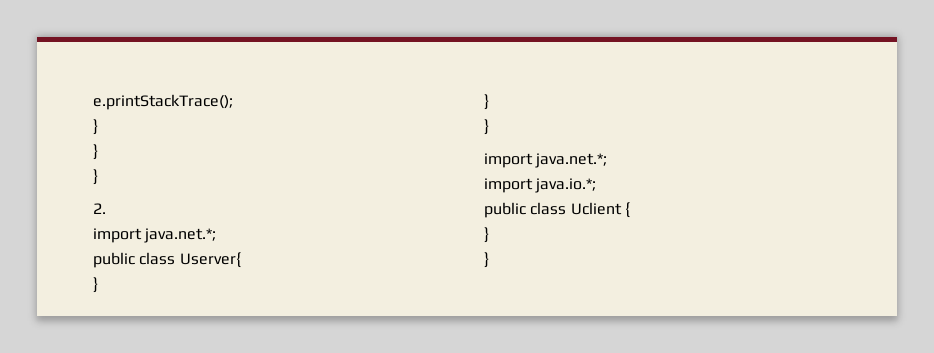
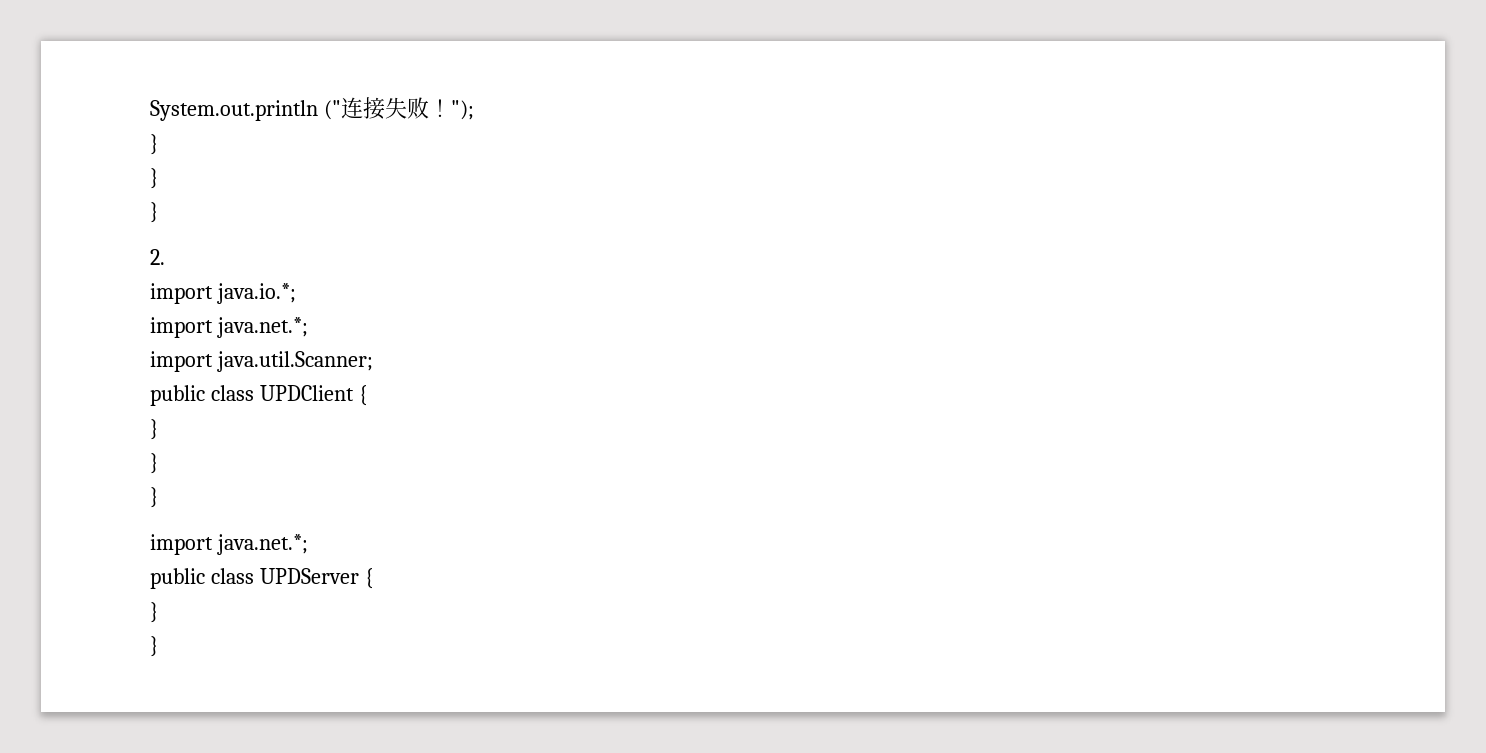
- e.printStackTrace();
+ System.out.println ("连接失败！");
  2.
+ import java.io.*;
  import java.net.*;
- public class Userver{
+ import java.util.Scanner;
+ public class UPDClient {
- import java.io.*;
- public class Uclient {
+ public class UPDServer {

